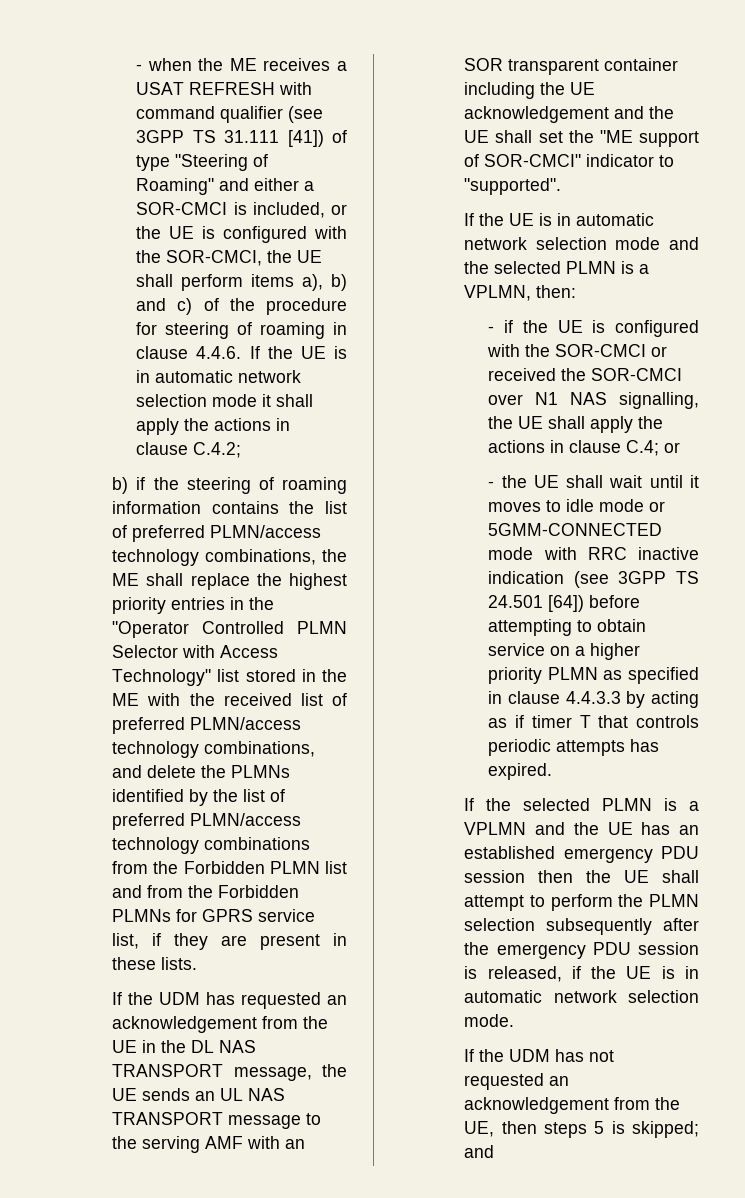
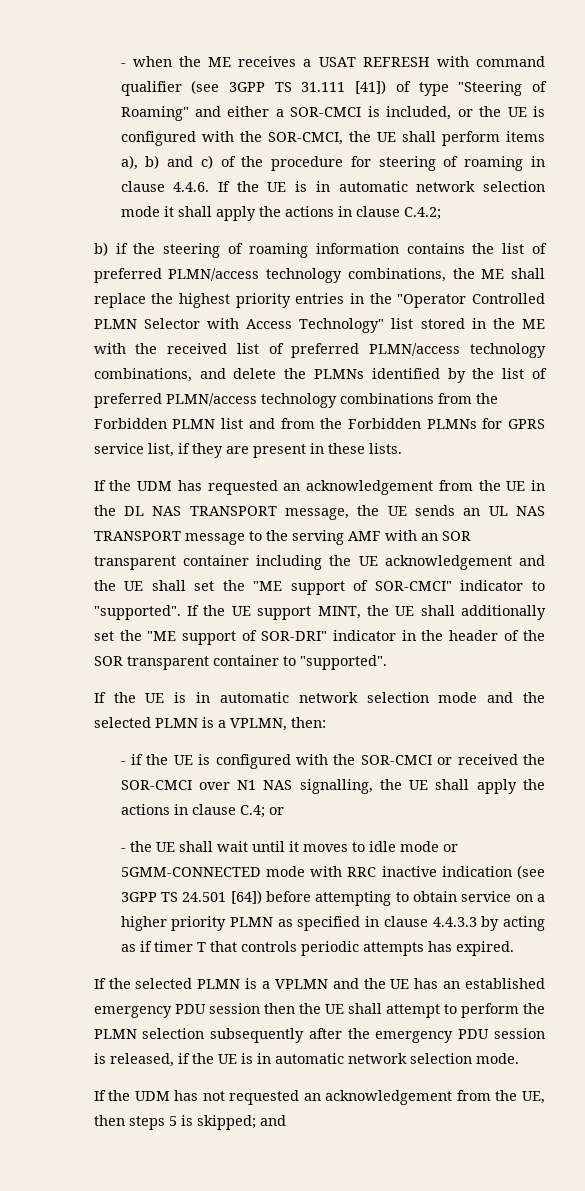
+ If the UE support MINT, the UE shall additionally set the "ME support of SOR-DRI" indicator in the header of the SOR transparent container to "supported".

